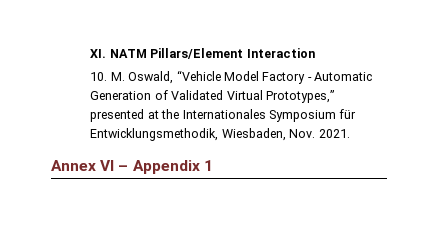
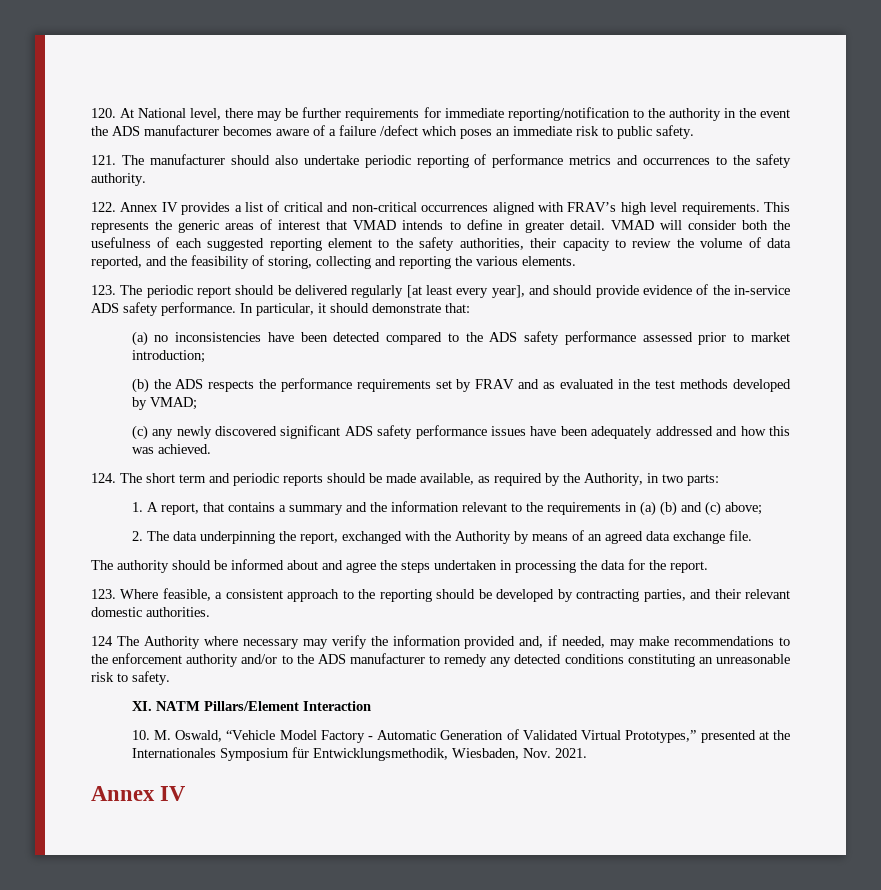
+ 120. At National level, there may be further requirements for immediate reporting/notification to the authority in the event the ADS manufacturer becomes aware of a failure /defect which poses an immediate risk to public safety.
+ 121. The manufacturer should also undertake periodic reporting of performance metrics and occurrences to the safety authority.
+ 122. Annex IV provides a list of critical and non-critical occurrences aligned with FRAV’s high level requirements. This represents the generic areas of interest that VMAD intends to define in greater detail. VMAD will consider both the usefulness of each suggested reporting element to the safety authorities, their capacity to review the volume of data reported, and the feasibility of storing, collecting and reporting the various elements.
+ 123. The periodic report should be delivered regularly [at least every year], and should provide evidence of the in-service ADS safety performance. In particular, it should demonstrate that:
+ (a) no inconsistencies have been detected compared to the ADS safety performance assessed prior to market introduction;
+ (b) the ADS respects the performance requirements set by FRAV and as evaluated in the test methods developed by VMAD;
+ (c) any newly discovered significant ADS safety performance issues have been adequately addressed and how this was achieved.
+ 124. The short term and periodic reports should be made available, as required by the Authority, in two parts:
+ 1. A report, that contains a summary and the information relevant to the requirements in (a) (b) and (c) above;
+ 2. The data underpinning the report, exchanged with the Authority by means of an agreed data exchange file.
+ The authority should be informed about and agree the steps undertaken in processing the data for the report.
+ 123. Where feasible, a consistent approach to the reporting should be developed by contracting parties, and their relevant domestic authorities.
+ 124 The Authority where necessary may verify the information provided and, if needed, may make recommendations to the enforcement authority and/or to the ADS manufacturer to remedy any detected conditions constituting an unreasonable risk to safety.
  10. M. Oswald, “Vehicle Model Factory - Automatic Generation of Validated Virtual Prototypes,” presented at the Internationales Symposium für Entwicklungsmethodik, Wiesbaden, Nov. 2021.
- Annex VI – Appendix 1
+ Annex IV

